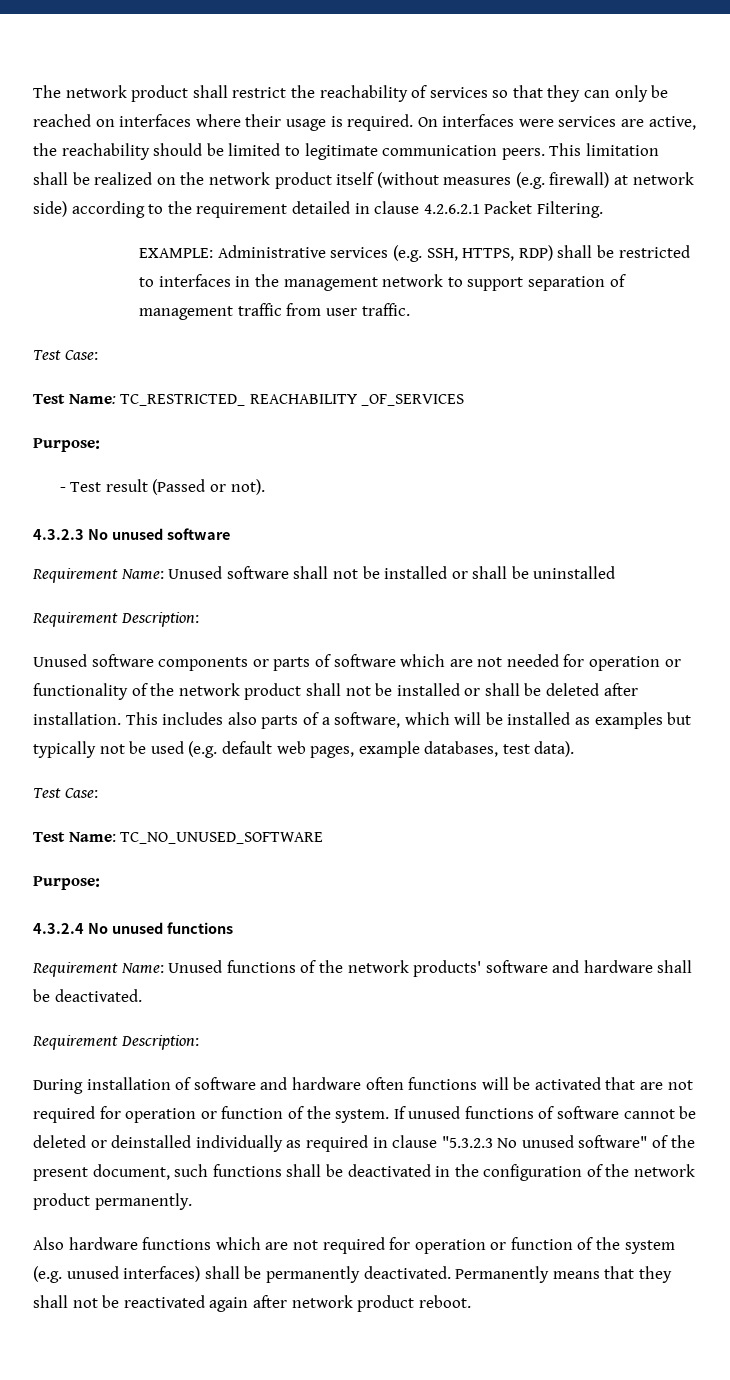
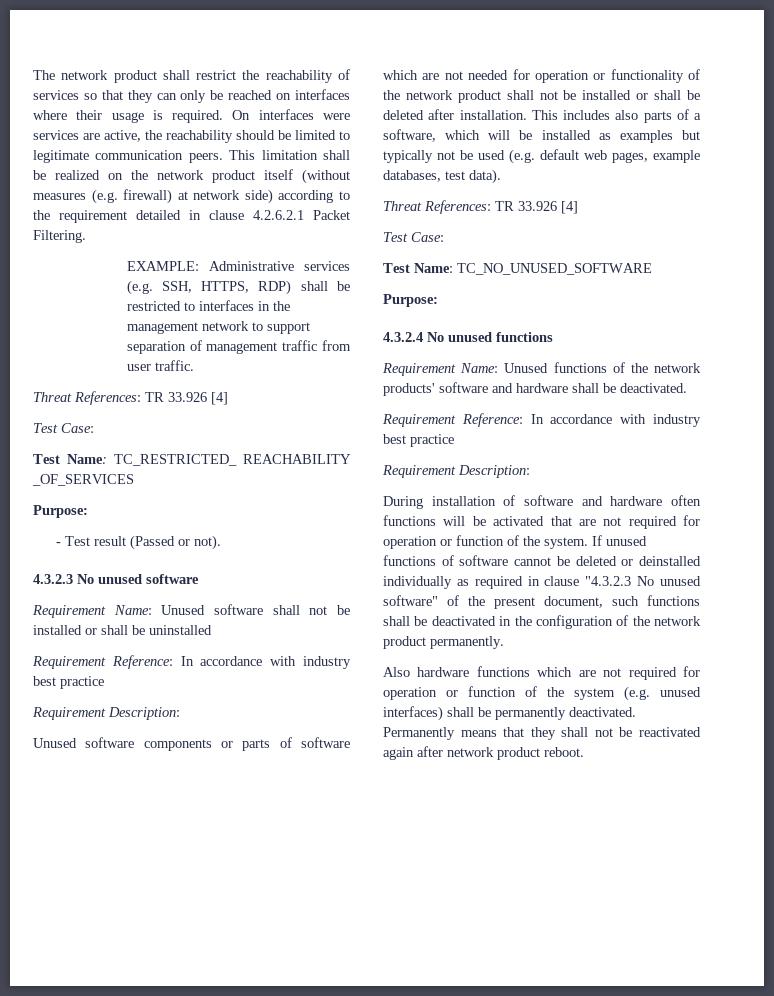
  EXAMPLE: Administrative services (e.g. SSH, HTTPS, RDP) shall be restricted to interfaces in the management network to support separation of management traffic from user traffic.
+ Threat References: TR 33.926 [4]
  Requirement Name: Unused software shall not be installed or shall be uninstalled
+ Requirement Reference: In accordance with industry best practice
  This includes also parts of a software, which will be installed as examples but typically not be used (e.g. default web pages, example databases, test data).
+ Threat References: TR 33.926 [4]
  Requirement Name: Unused functions of the network products' software and hardware shall be deactivated.
+ Requirement Reference: In accordance with industry best practice
- If unused functions of software cannot be deleted or deinstalled individually as required in clause "5.3.2.3 No unused software" of the present document, such functions shall be deactivated in the configuration of the network product permanently.
+ If unused functions of software cannot be deleted or deinstalled individually as required in clause "4.3.2.3 No unused software" of the present document, such functions shall be deactivated in the configuration of the network product permanently.

